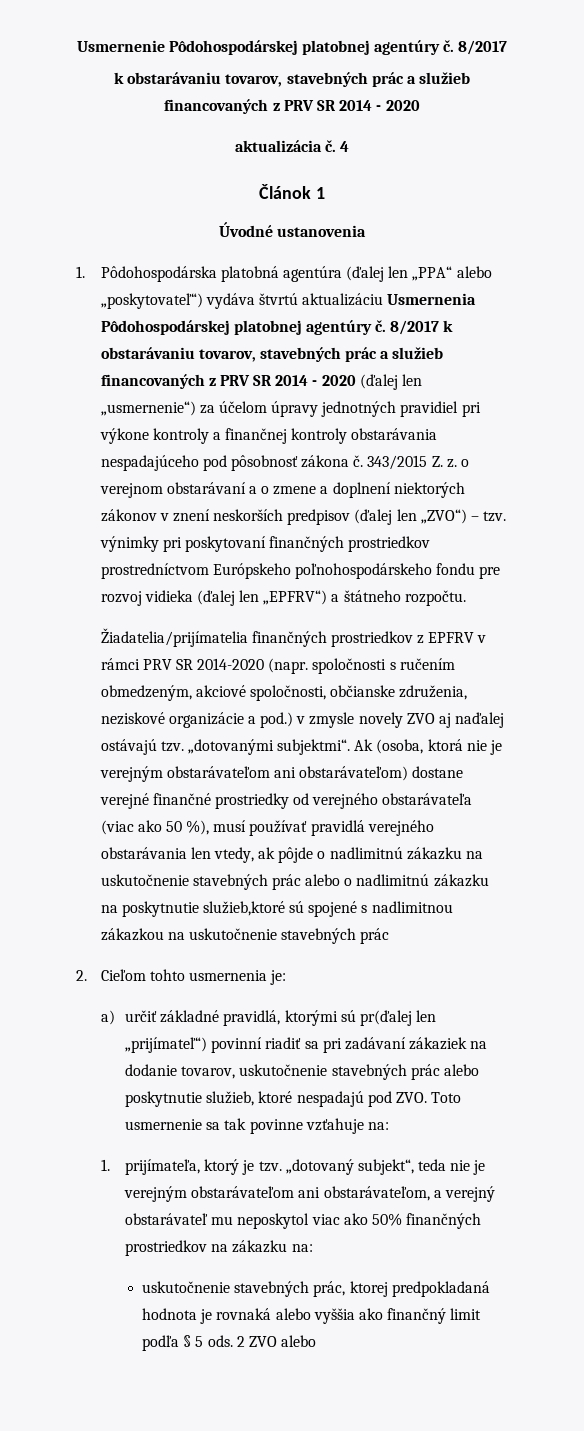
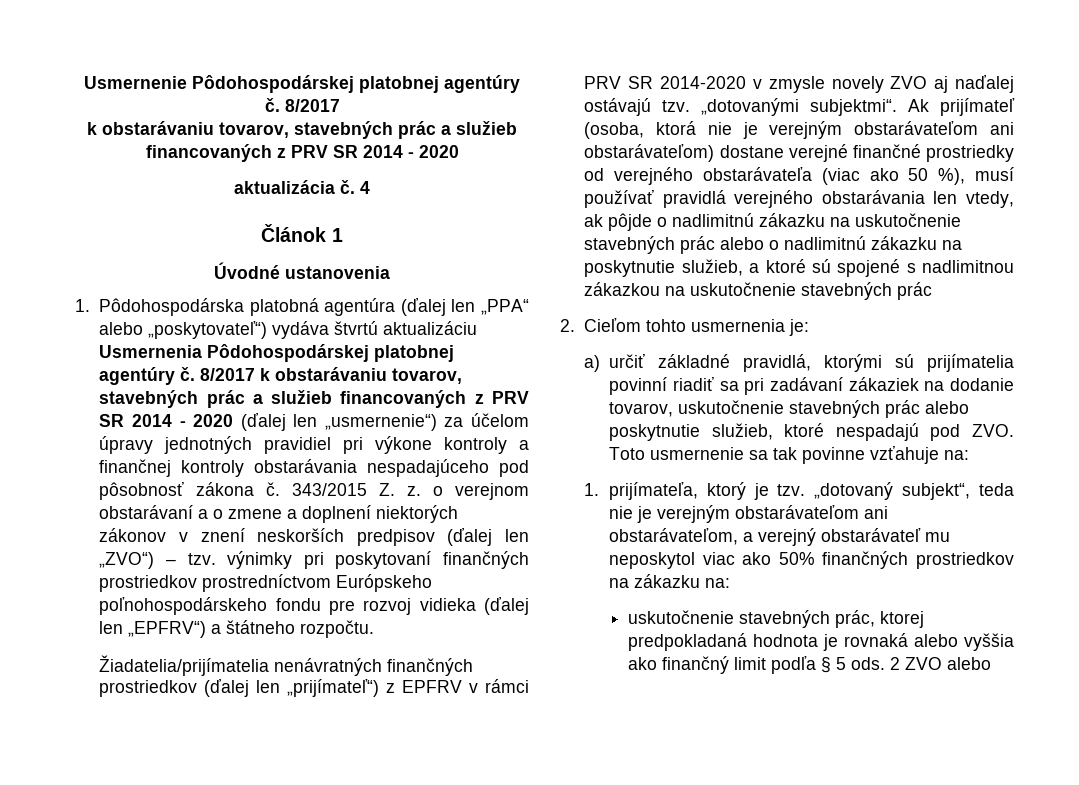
- Žiadatelia/prijímatelia finančných prostriedkov z EPFRV v rámci PRV SR 2014-2020 (napr. spoločnosti s ručením obmedzeným, akciové spoločnosti, občianske združenia, neziskové organizácie a pod.) v zmysle novely ZVO aj naďalej ostávajú tzv.
+ Žiadatelia/prijímatelia nenávratných finančných prostriedkov (ďalej len „prijímateľ“) z EPFRV v rámci PRV SR 2014-2020 v zmysle novely ZVO aj naďalej ostávajú tzv.
- Ak (osoba, ktorá nie je verejným obstarávateľom ani obstarávateľom) dostane verejné finančné prostriedky od verejného obstarávateľa (viac ako 50 %), musí používať pravidlá verejného obstarávania len vtedy, ak pôjde o nadlimitnú zákazku na uskutočnenie stavebných prác alebo o nadlimitnú zákazku na poskytnutie služieb,ktoré sú spojené s nadlimitnou zákazkou na uskutočnenie stavebných prác
+ Ak prijímateľ (osoba, ktorá nie je verejným obstarávateľom ani obstarávateľom) dostane verejné finančné prostriedky od verejného obstarávateľa (viac ako 50 %), musí používať pravidlá verejného obstarávania len vtedy, ak pôjde o nadlimitnú zákazku na uskutočnenie stavebných prác alebo o nadlimitnú zákazku na poskytnutie služieb, a ktoré sú spojené s nadlimitnou zákazkou na uskutočnenie stavebných prác
- a) určiť základné pravidlá, ktorými sú pr(ďalej len „prijímateľ“) povinní riadiť sa pri zadávaní zákaziek na dodanie tovarov, uskutočnenie stavebných prác alebo poskytnutie služieb, ktoré nespadajú pod ZVO. Toto usmernenie sa tak povinne vzťahuje na:
+ a) určiť základné pravidlá, ktorými sú prijímatelia povinní riadiť sa pri zadávaní zákaziek na dodanie tovarov, uskutočnenie stavebných prác alebo poskytnutie služieb, ktoré nespadajú pod ZVO. Toto usmernenie sa tak povinne vzťahuje na:

